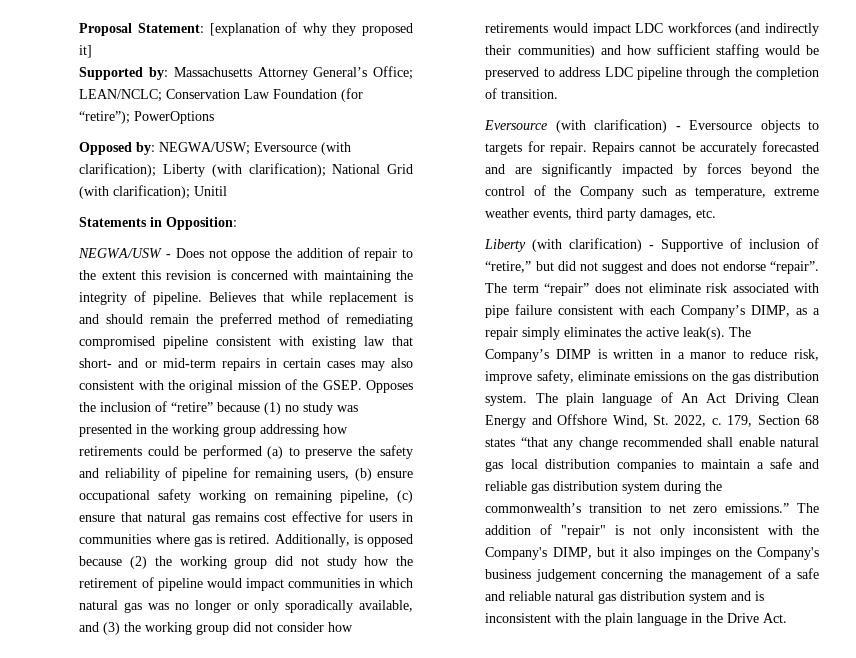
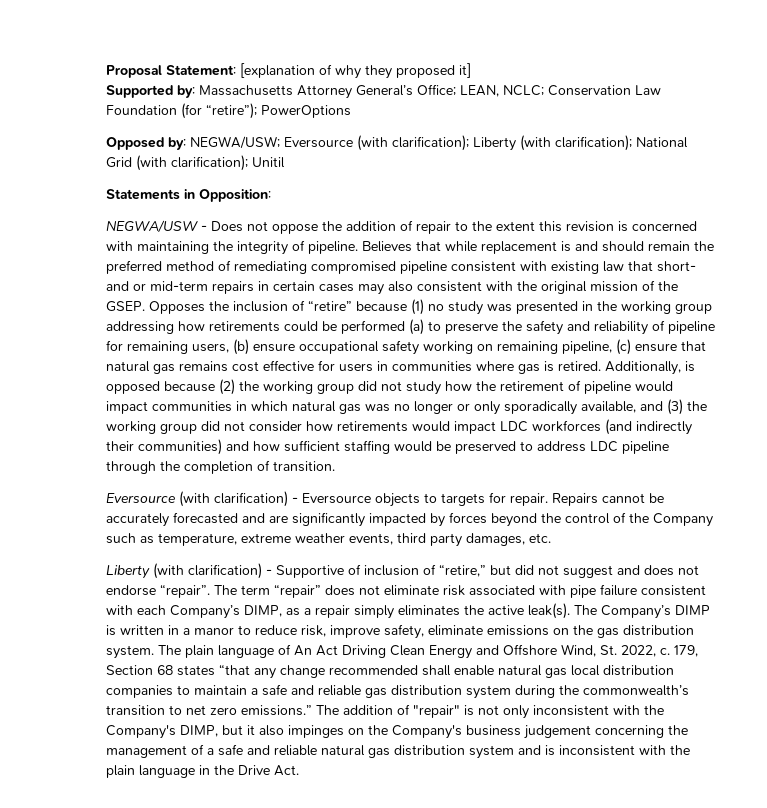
- Supported by: Massachusetts Attorney General’s Office; LEAN/NCLC; Conservation Law Foundation (for “retire”); PowerOptions
+ Supported by: Massachusetts Attorney General’s Office; LEAN, NCLC; Conservation Law Foundation (for “retire”); PowerOptions

